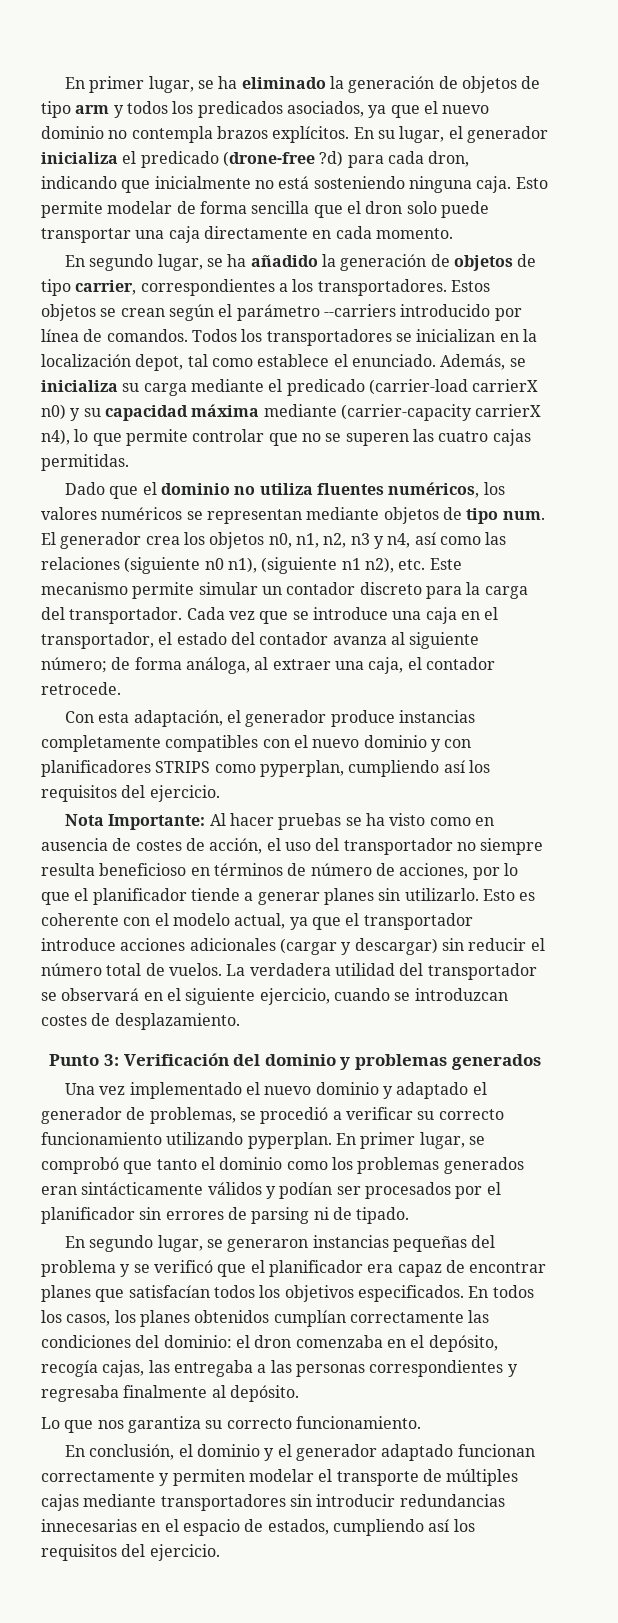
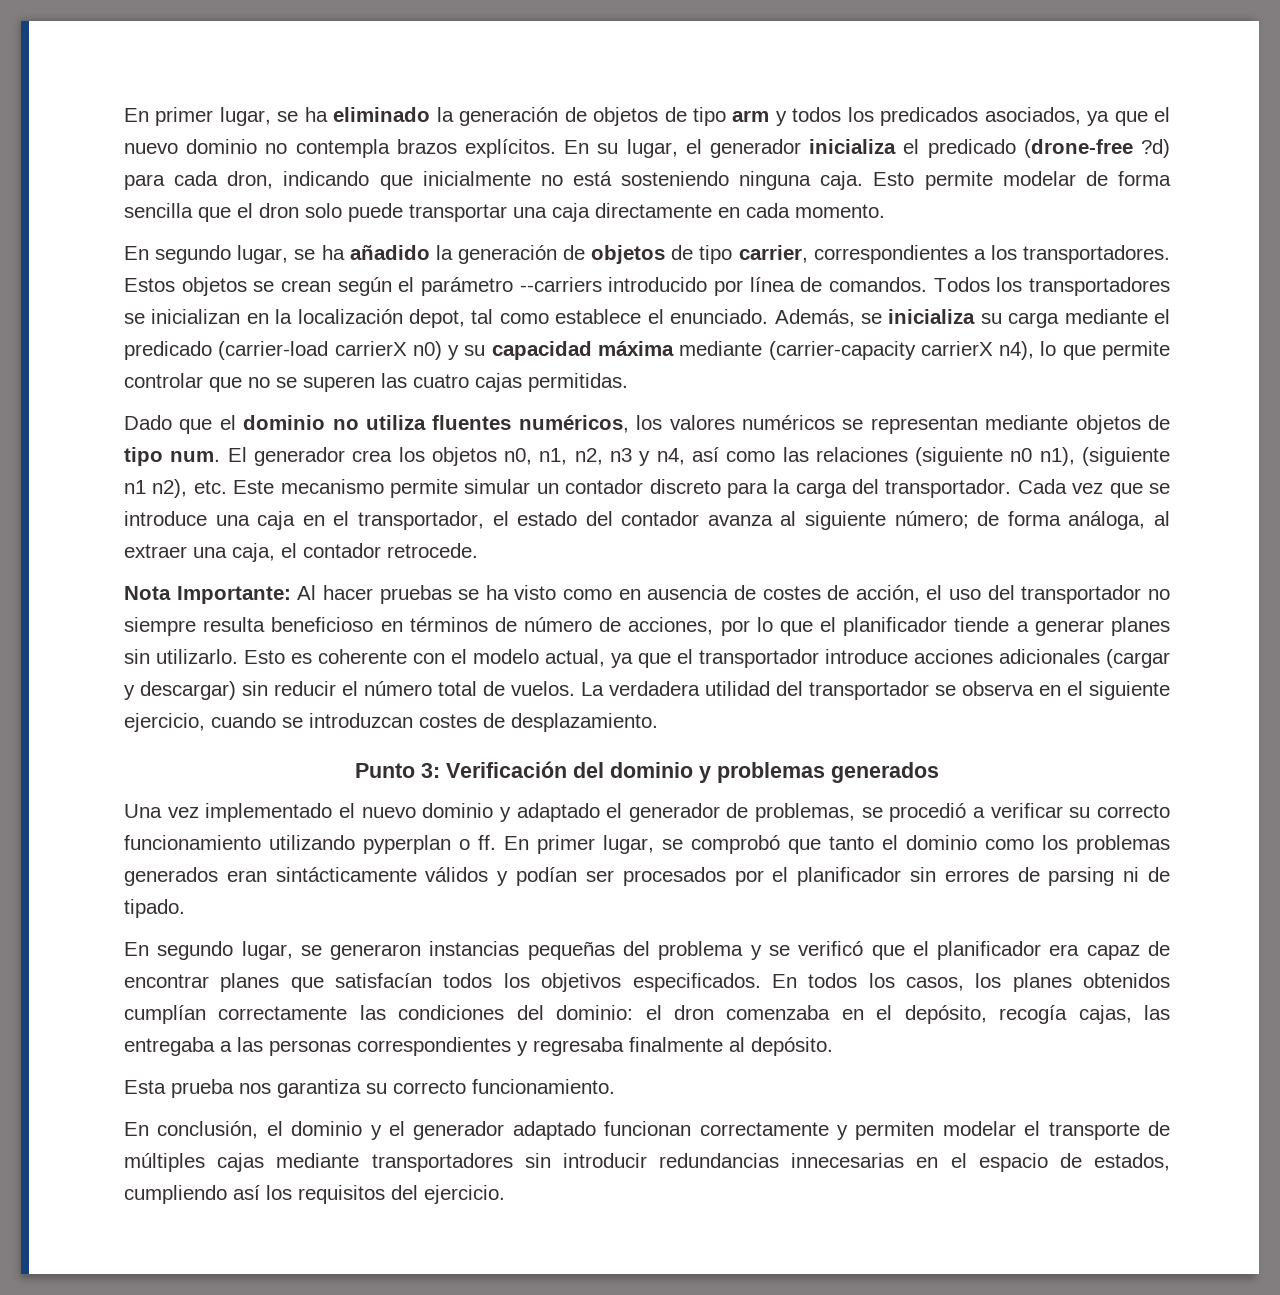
- Con esta adaptación, el generador produce instancias completamente compatibles con el nuevo dominio y con planificadores STRIPS como pyperplan, cumpliendo así los requisitos del ejercicio.
- La verdadera utilidad del transportador se observará en el siguiente ejercicio, cuando se introduzcan costes de desplazamiento.
+ La verdadera utilidad del transportador se observa en el siguiente ejercicio, cuando se introduzcan costes de desplazamiento.
- Una vez implementado el nuevo dominio y adaptado el generador de problemas, se procedió a verificar su correcto funcionamiento utilizando pyperplan. En primer lugar, se comprobó que tanto el dominio como los problemas generados eran sintácticamente válidos y podían ser procesados por el planificador sin errores de parsing ni de tipado.
+ Una vez implementado el nuevo dominio y adaptado el generador de problemas, se procedió a verificar su correcto funcionamiento utilizando pyperplan o ff. En primer lugar, se comprobó que tanto el dominio como los problemas generados eran sintácticamente válidos y podían ser procesados por el planificador sin errores de parsing ni de tipado.
- Lo que nos garantiza su correcto funcionamiento.
+ Esta prueba nos garantiza su correcto funcionamiento.

